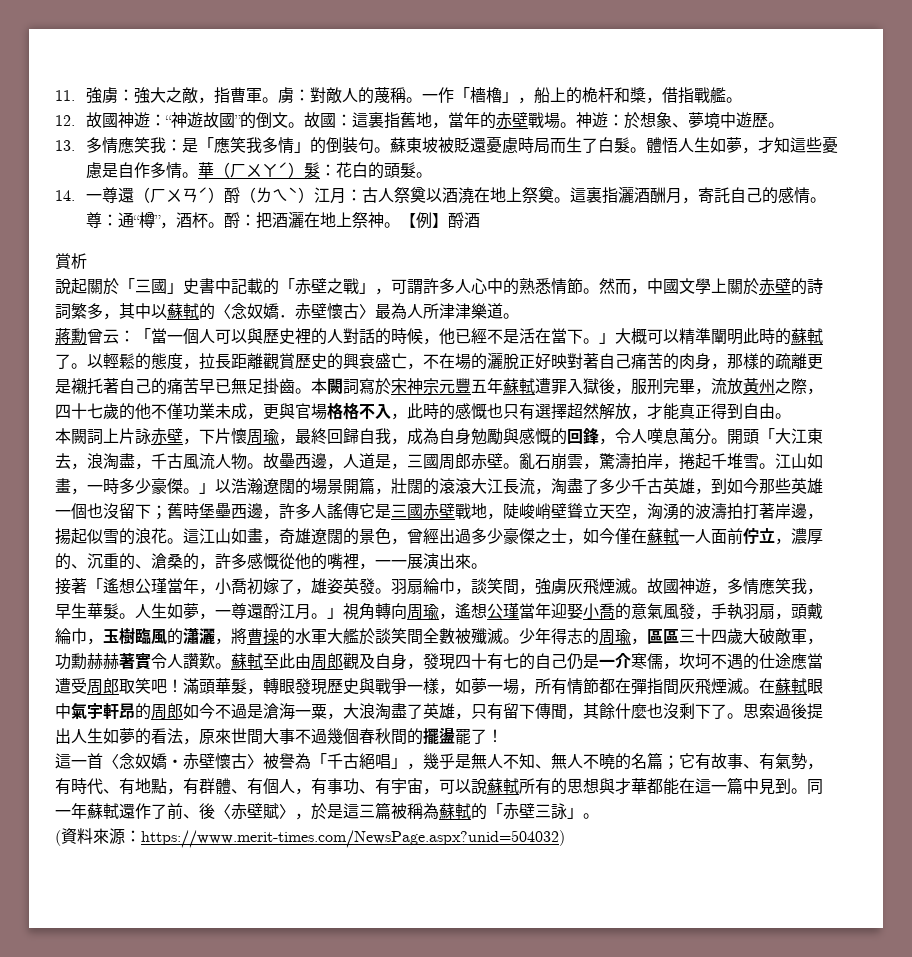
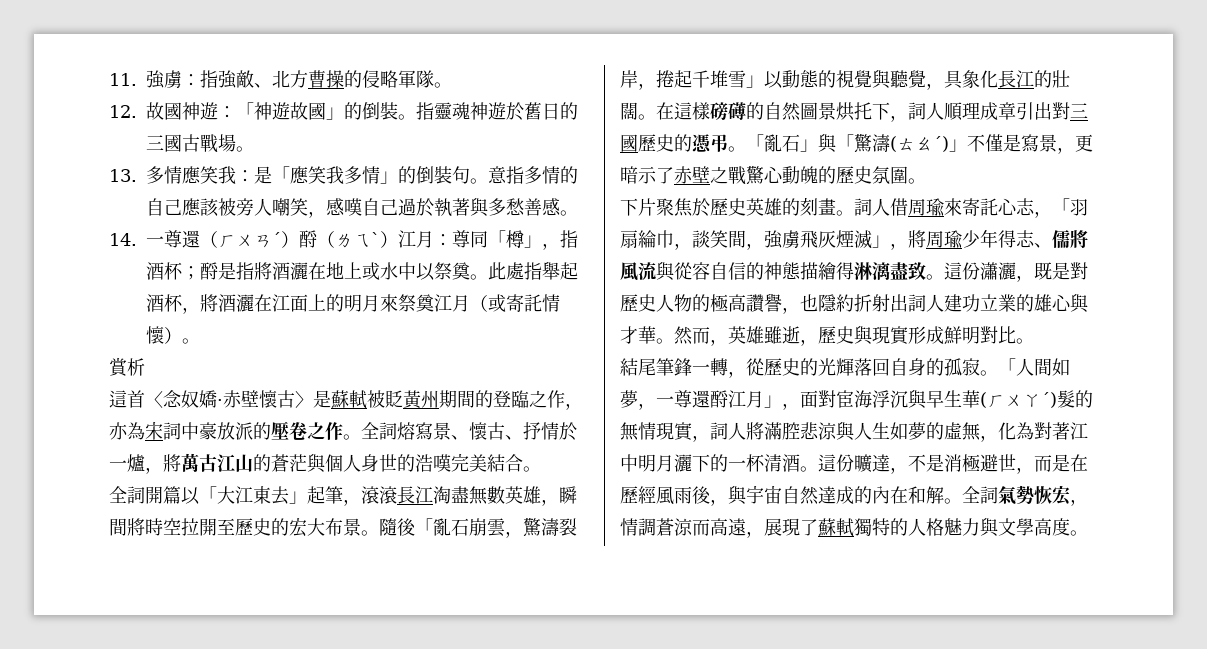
- 11.強虜：強大之敵，指曹軍。虜：對敵人的蔑稱。一作「檣櫓」，船上的桅杆和槳，借指戰艦。
+ 11.強虜：指強敵、北方曹操的侵略軍隊。
- 12.故國神遊：“神遊故國”的倒文。故國：這裏指舊地，當年的赤壁戰場。神遊：於想象、夢境中遊歷。
+ 12.故國神遊：「神遊故國」的倒裝。指靈魂神遊於舊日的三國古戰場。
- 蘇東坡被貶還憂慮時局而生了白髮。體悟人生如夢，才知這些憂慮是自作多情。華（ㄏㄨㄚˊ）髮：花白的頭髮。
+ 意指多情的自己應該被旁人嘲笑，感嘆自己過於執著與多愁善感。
- 14.一尊還（ㄏㄨㄢˊ）酹（ㄌㄟˋ）江月：古人祭奠以酒澆在地上祭奠。這裏指灑酒酬月，寄託自己的感情。尊：通“樽”，酒杯。酹：把酒灑在地上祭神。【例】酹酒
+ 14.一尊還（ㄏㄨㄢˊ）酹（ㄌㄟˋ）江月：尊同「樽」，指酒杯；酹是指將酒灑在地上或水中以祭奠。此處指舉起酒杯，將酒灑在江面上的明月來祭奠江月（或寄託情懷）。
  賞析
- 說起關於「三國」史書中記載的「赤壁之戰」，可謂許多人心中的熟悉情節。然而，中國文學上關於赤壁的詩詞繁多，其中以蘇軾的〈念奴嬌．赤壁懷古〉最為人所津津樂道。
- 蔣勳曾云：「當一個人可以與歷史裡的人對話的時候，他已經不是活在當下。」大概可以精準闡明此時的蘇軾了。以輕鬆的態度，拉長距離觀賞歷史的興衰盛亡，不在場的灑脫正好映對著自己痛苦的肉身，那樣的疏離更是襯托著自己的痛苦早已無足掛齒。本闕詞寫於宋神宗元豐五年蘇軾遭罪入獄後，服刑完畢，流放黃州之際，四十七歲的他不僅功業未成，更與官場格格不入，此時的感慨也只有選擇超然解放，才能真正得到自由。
- 本闕詞上片詠赤壁，下片懷周瑜，最終回歸自我，成為自身勉勵與感慨的回鋒，令人嘆息萬分。開頭「大江東去，浪淘盡，千古風流人物。故壘西邊，人道是，三國周郎赤壁。亂石崩雲，驚濤拍岸，捲起千堆雪。江山如畫，一時多少豪傑。」以浩瀚遼闊的場景開篇，壯闊的滾滾大江長流，淘盡了多少千古英雄，到如今那些英雄一個也沒留下；舊時堡壘西邊，許多人謠傳它是三國赤壁戰地，陡峻峭壁聳立天空，洶湧的波濤拍打著岸邊，揚起似雪的浪花。這江山如畫，奇雄遼闊的景色，曾經出過多少豪傑之士，如今僅在蘇軾一人面前佇立，濃厚的、沉重的、滄桑的，許多感慨從他的嘴裡，一一展演出來。
- 接著「遙想公瑾當年，小喬初嫁了，雄姿英發。羽扇綸巾，談笑間，強虜灰飛煙滅。故國神遊，多情應笑我，早生華髮。人生如夢，一尊還酹江月。」視角轉向周瑜，遙想公瑾當年迎娶小喬的意氣風發，手執羽扇，頭戴綸巾，玉樹臨風的瀟灑，將曹操的水軍大艦於談笑間全數被殲滅。少年得志的周瑜，區區三十四歲大破敵軍，功勳赫赫著實令人讚歎。蘇軾至此由周郎觀及自身，發現四十有七的自己仍是一介寒儒，坎坷不遇的仕途應當遭受周郎取笑吧！滿頭華髮，轉眼發現歷史與戰爭一樣，如夢一場，所有情節都在彈指間灰飛煙滅。在蘇軾眼中氣宇軒昂的周郎如今不過是滄海一粟，大浪淘盡了英雄，只有留下傳聞，其餘什麼也沒剩下了。思索過後提出人生如夢的看法，原來世間大事不過幾個春秋間的擺盪罷了！
- 這一首〈念奴嬌・赤壁懷古〉被譽為「千古絕唱」，幾乎是無人不知、無人不曉的名篇；它有故事、有氣勢，有時代、有地點，有群體、有個人，有事功、有宇宙，可以說蘇軾所有的思想與才華都能在這一篇中見到。同一年蘇軾還作了前、後〈赤壁賦〉，於是這三篇被稱為蘇軾的「赤壁三詠」。
- (資料來源：https://www.merit-times.com/NewsPage.aspx?unid=504032)
+ 這首〈念奴嬌·赤壁懷古〉是蘇軾被貶黃州期間的登臨之作，亦為宋詞中豪放派的壓卷之作。全詞熔寫景、懷古、抒情於一爐，將萬古江山的蒼茫與個人身世的浩嘆完美結合。
+ 全詞開篇以「大江東去」起筆，滾滾長江淘盡無數英雄，瞬間將時空拉開至歷史的宏大布景。隨後「亂石崩雲，驚濤裂岸，捲起千堆雪」以動態的視覺與聽覺，具象化長江的壯闊。在這樣磅礡的自然圖景烘托下，詞人順理成章引出對三國歷史的憑弔。「亂石」與「驚濤(ㄊㄠˊ)」不僅是寫景，更暗示了赤壁之戰驚心動魄的歷史氛圍。
+ 下片聚焦於歷史英雄的刻畫。詞人借周瑜來寄託心志，「羽扇綸巾，談笑間，強虜飛灰煙滅」，將周瑜少年得志、儒將風流與從容自信的神態描繪得淋漓盡致。這份瀟灑，既是對歷史人物的極高讚譽，也隱約折射出詞人建功立業的雄心與才華。然而，英雄雖逝，歷史與現實形成鮮明對比。
+ 結尾筆鋒一轉，從歷史的光輝落回自身的孤寂。「人間如夢，一尊還酹江月」，面對宦海浮沉與早生華(ㄏㄨㄚˊ)髮的無情現實，詞人將滿腔悲涼與人生如夢的虛無，化為對著江中明月灑下的一杯清酒。這份曠達，不是消極避世，而是在歷經風雨後，與宇宙自然達成的內在和解。全詞氣勢恢宏，情調蒼涼而高遠，展現了蘇軾獨特的人格魅力與文學高度。

